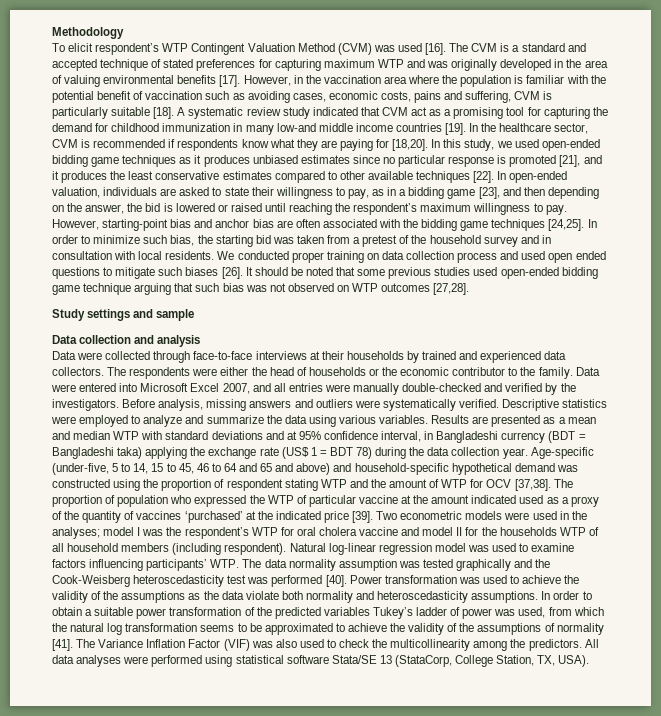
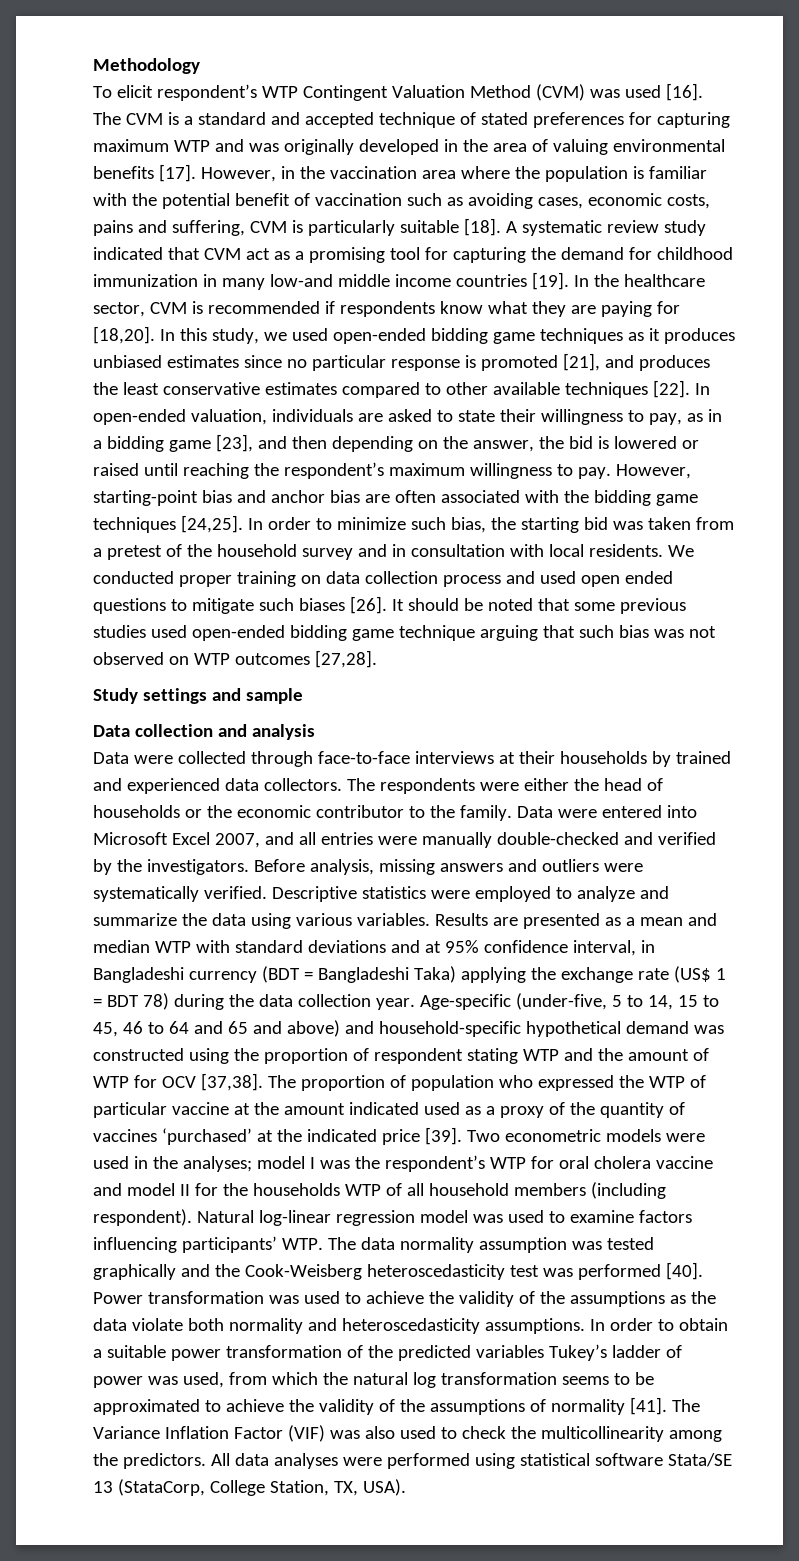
- In this study, we used open-ended bidding game techniques as it produces unbiased estimates since no particular response is promoted [21], and it produces the least conservative estimates compared to other available techniques [22].
+ In this study, we used open-ended bidding game techniques as it produces unbiased estimates since no particular response is promoted [21], and produces the least conservative estimates compared to other available techniques [22].
- Results are presented as a mean and median WTP with standard deviations and at 95% confidence interval, in Bangladeshi currency (BDT = Bangladeshi taka) applying the exchange rate (US$ 1 = BDT 78) during the data collection year.
+ Results are presented as a mean and median WTP with standard deviations and at 95% confidence interval, in Bangladeshi currency (BDT = Bangladeshi Taka) applying the exchange rate (US$ 1 = BDT 78) during the data collection year.

